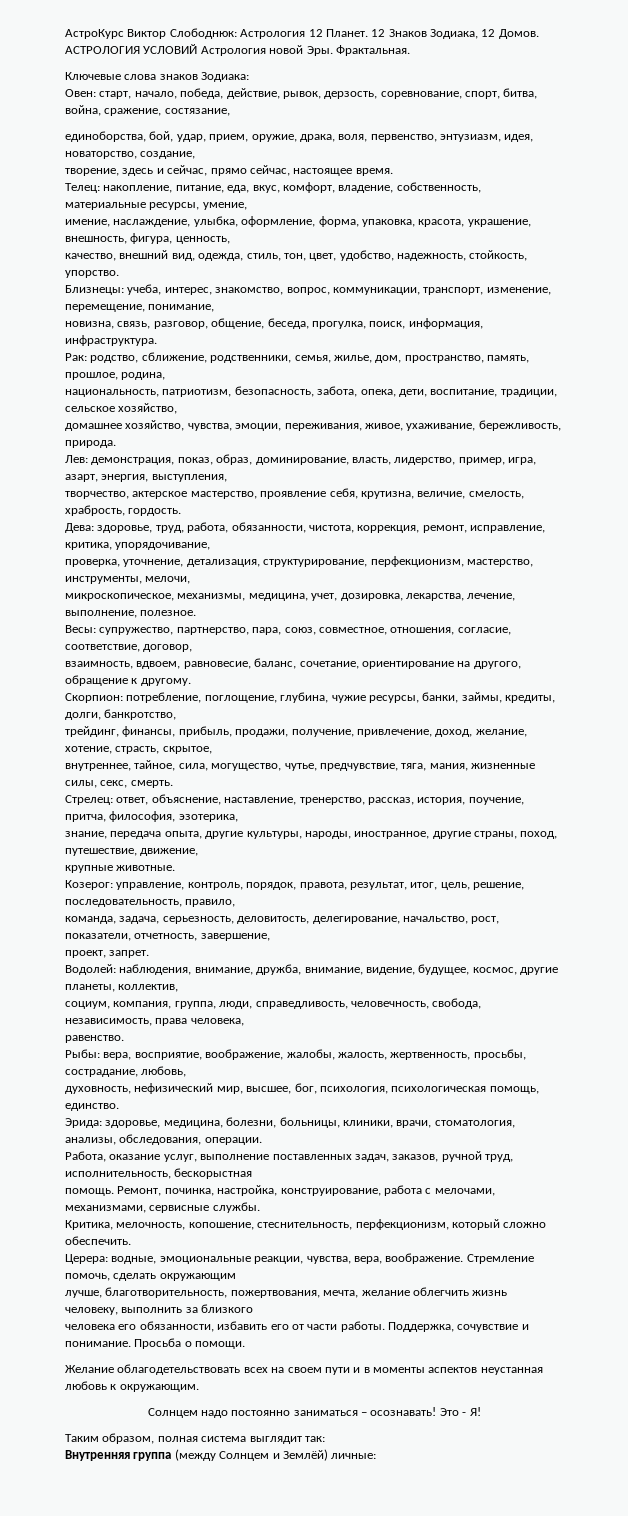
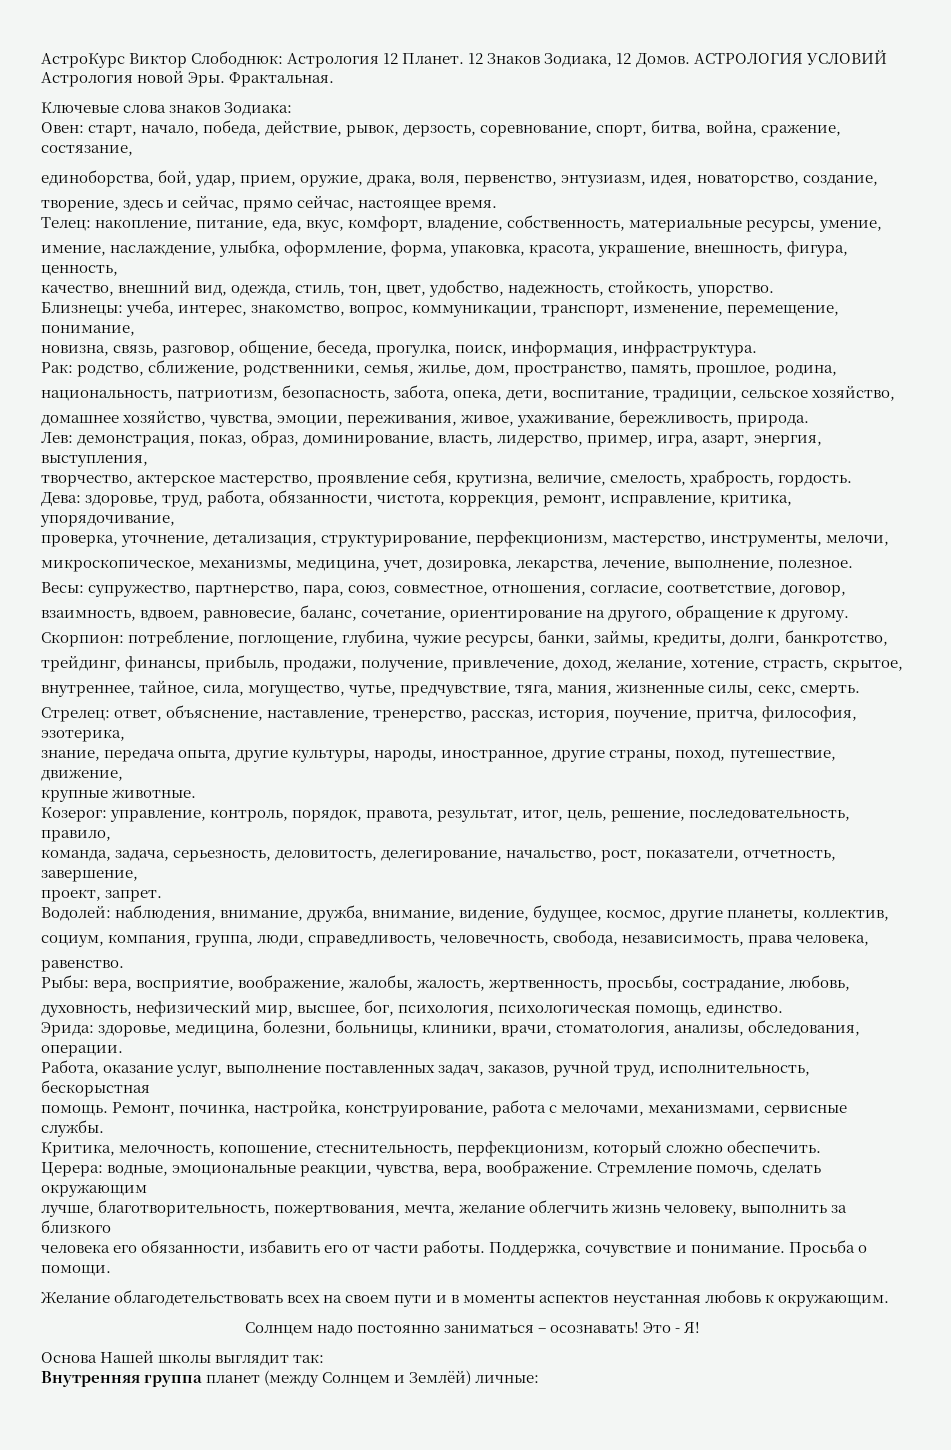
- Таким образом, полная система выглядит так:
+ Основа Нашей школы выглядит так:
- Внутренняя группа (между Солнцем и Землёй) личные:
+ Внутренняя группа планет (между Солнцем и Землёй) личные:

